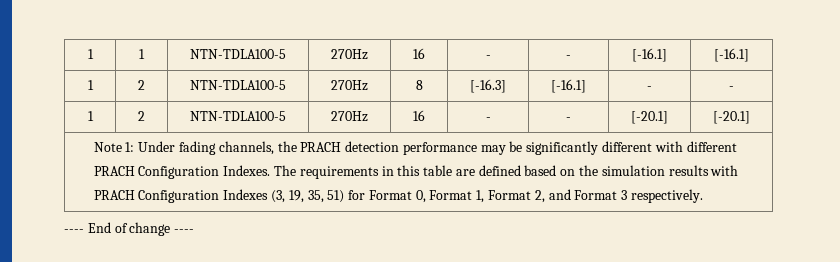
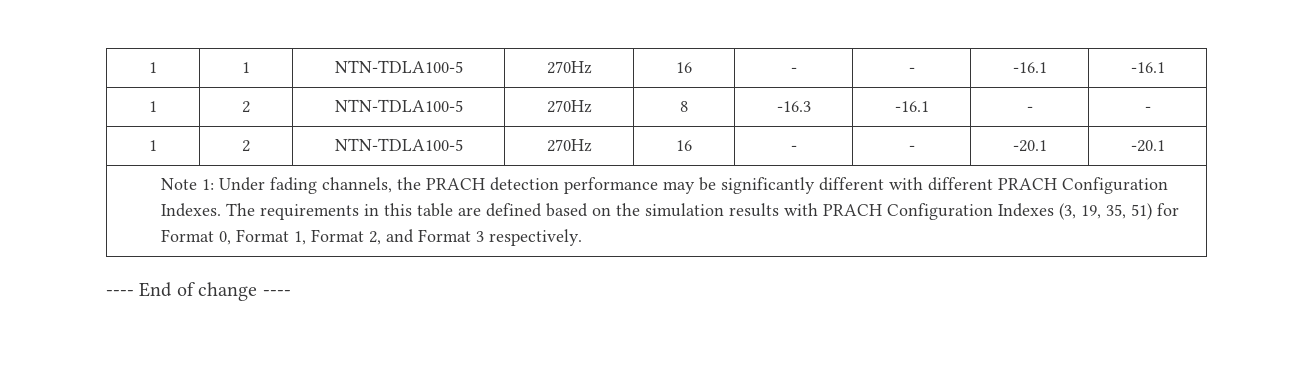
- 1 | 1 | NTN-TDLA100-5 | 270Hz | 16 | - | - | [-16.1] | [-16.1]
+ 1 | 1 | NTN-TDLA100-5 | 270Hz | 16 | - | - | -16.1 | -16.1
- 1 | 2 | NTN-TDLA100-5 | 270Hz | 8 | [-16.3] | [-16.1] | - | -
+ 1 | 2 | NTN-TDLA100-5 | 270Hz | 8 | -16.3 | -16.1 | - | -
- 1 | 2 | NTN-TDLA100-5 | 270Hz | 16 | - | - | [-20.1] | [-20.1]
+ 1 | 2 | NTN-TDLA100-5 | 270Hz | 16 | - | - | -20.1 | -20.1

